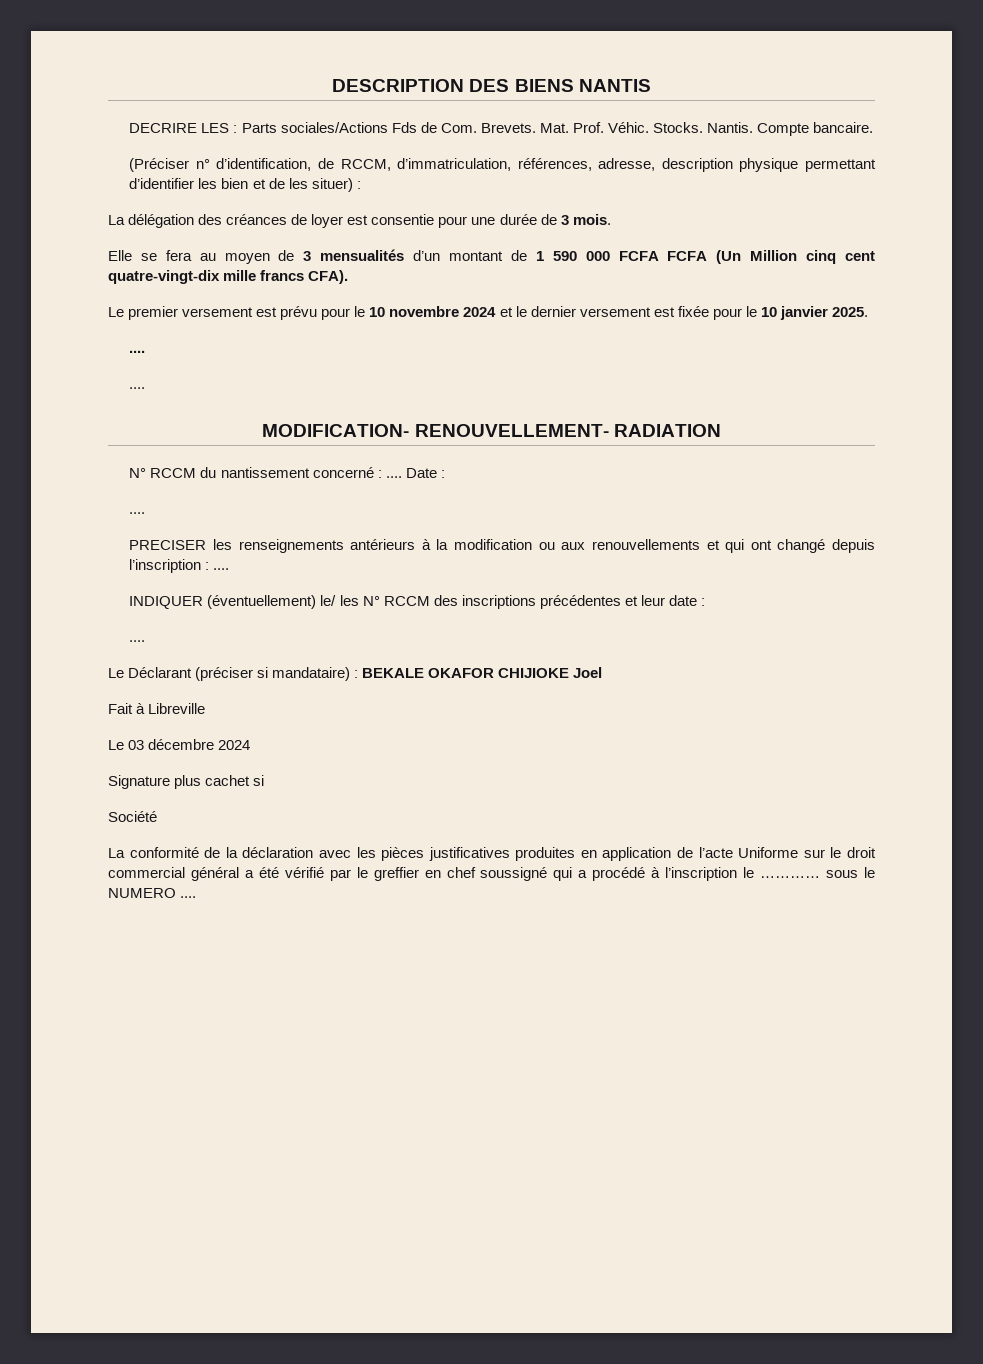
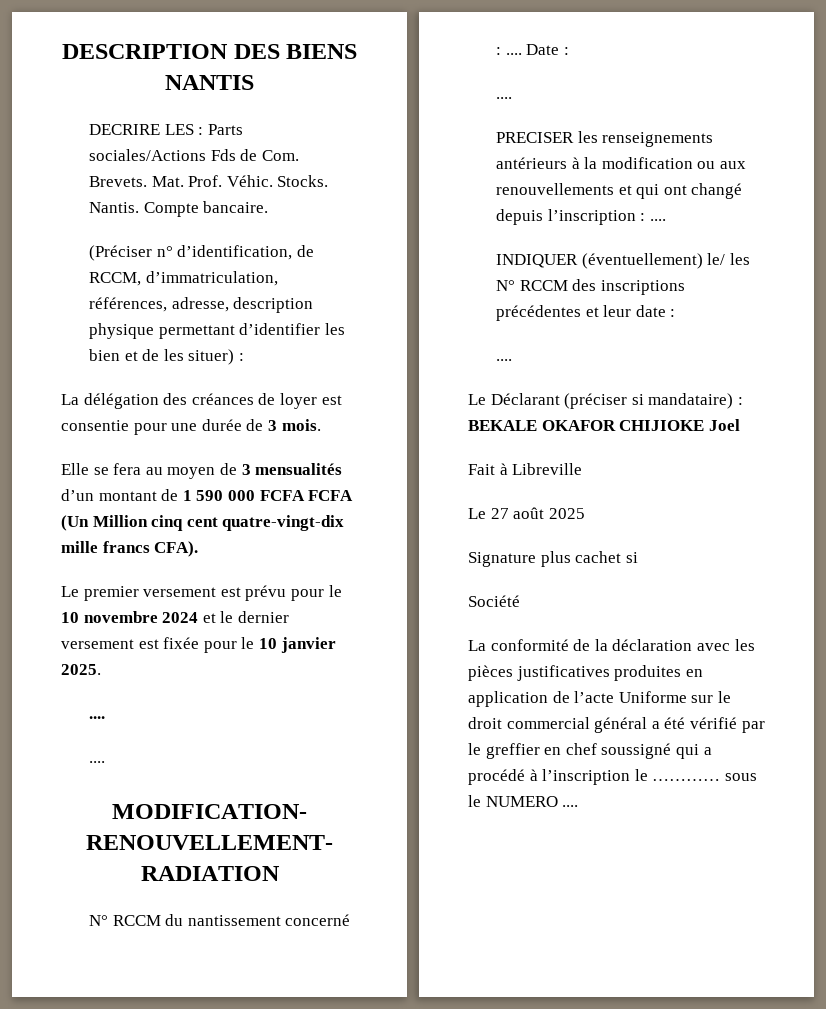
- Le 03 décembre 2024
+ Le 27 août 2025

